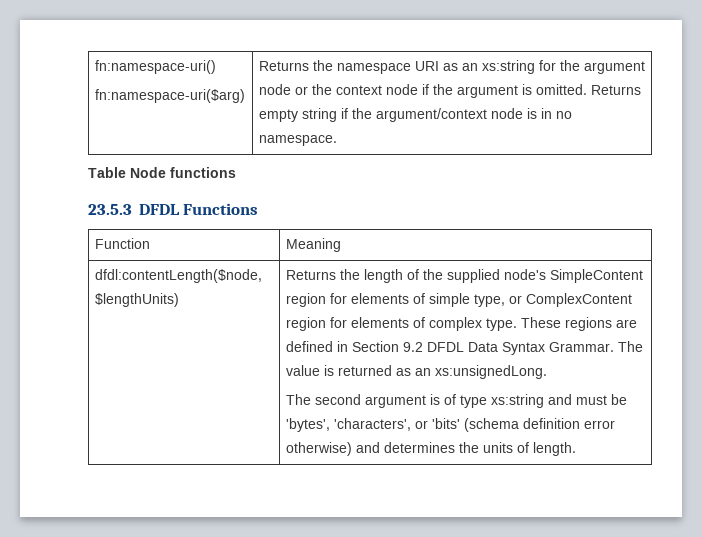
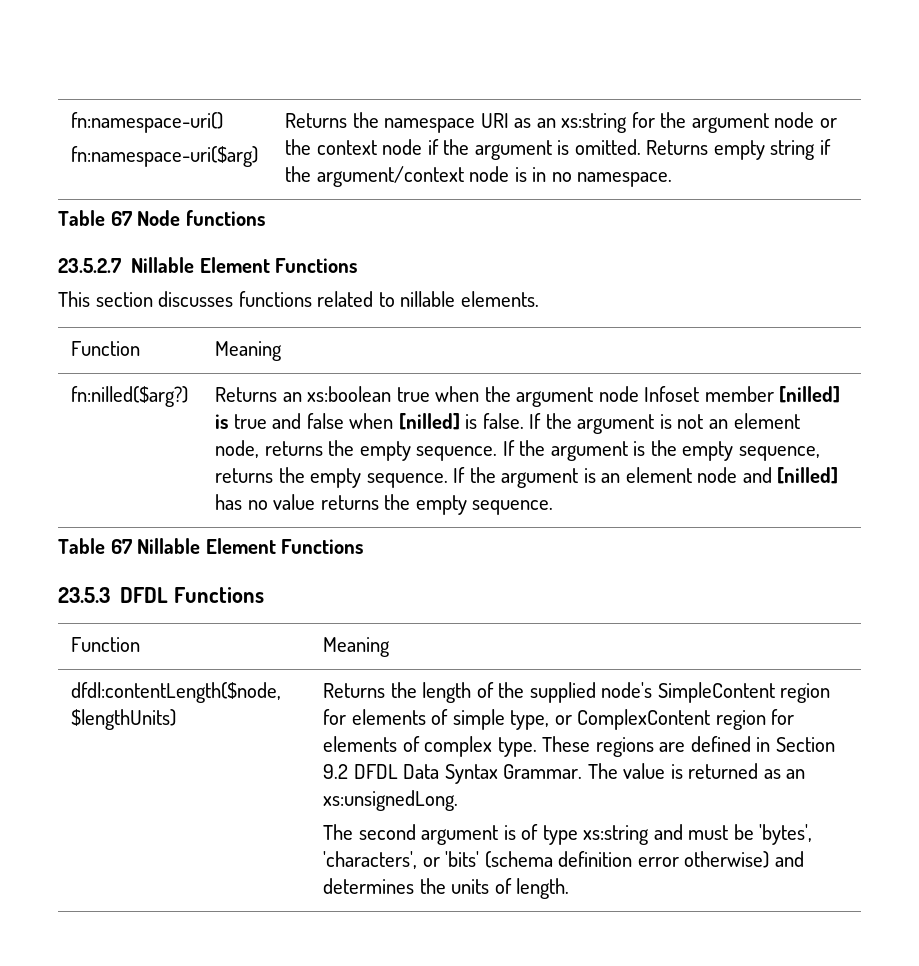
- Table Node functions
+ Table 67 Node functions
+ 23.5.2.7 Nillable Element Functions
+ This section discusses functions related to nillable elements.
+ Function | Meaning
+ fn:nilled($arg?) | Returns an xs:boolean true when the argument node Infoset member [nilled] is true and false when [nilled] is false. If the argument is not an element node, returns the empty sequence. If the argument is the empty sequence, returns the empty sequence. If the argument is an element node and [nilled] has no value returns the empty sequence.
+ Table 67 Nillable Element Functions

